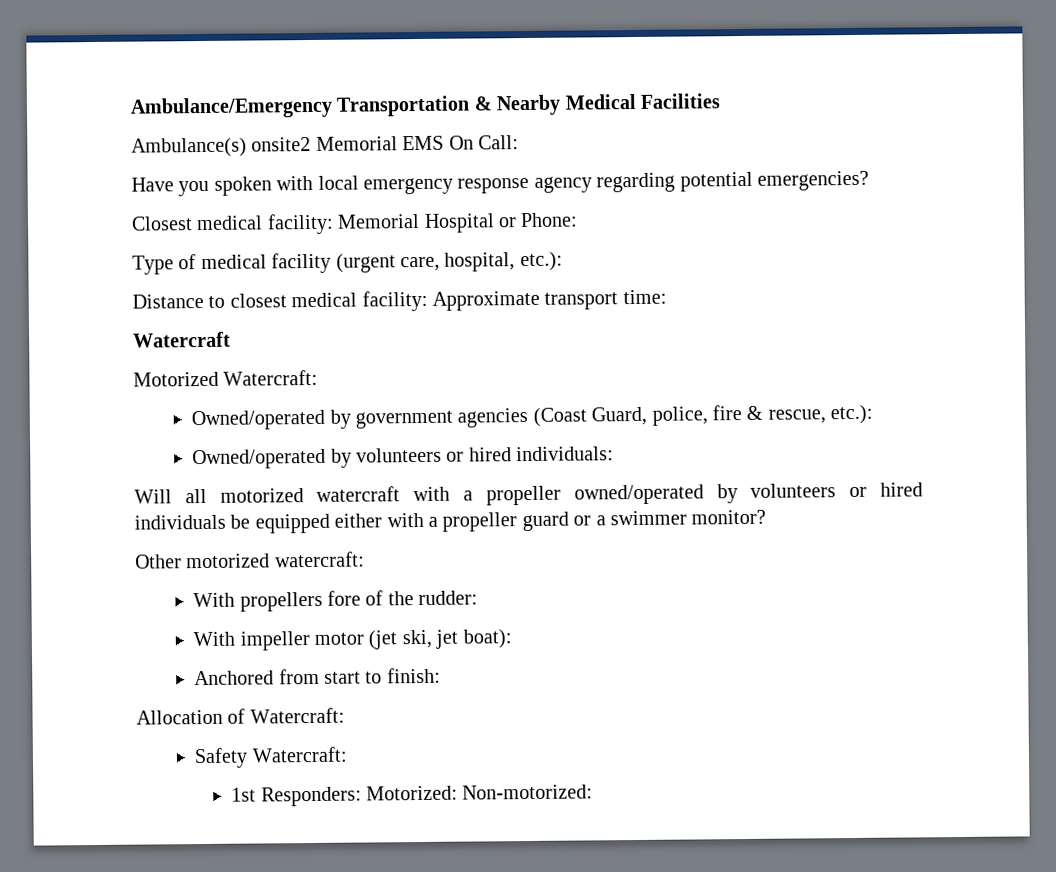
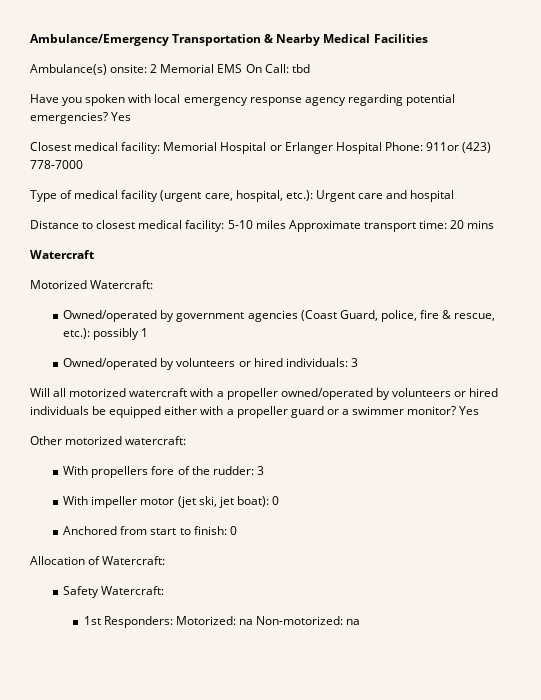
- Ambulance(s) onsite2 Memorial EMS On Call:
+ Ambulance(s) onsite: 2 Memorial EMS On Call: tbd
- Have you spoken with local emergency response agency regarding potential emergencies?
+ Have you spoken with local emergency response agency regarding potential emergencies? Yes
- Closest medical facility: Memorial Hospital or Phone:
+ Closest medical facility: Memorial Hospital or Erlanger Hospital Phone: 911or (423) 778-7000
- Type of medical facility (urgent care, hospital, etc.):
+ Type of medical facility (urgent care, hospital, etc.): Urgent care and hospital
- Distance to closest medical facility: Approximate transport time:
+ Distance to closest medical facility: 5-10 miles Approximate transport time: 20 mins
- Owned/operated by government agencies (Coast Guard, police, fire & rescue, etc.):
+ Owned/operated by government agencies (Coast Guard, police, fire & rescue, etc.): possibly 1
- Owned/operated by volunteers or hired individuals:
+ Owned/operated by volunteers or hired individuals: 3
- Will all motorized watercraft with a propeller owned/operated by volunteers or hired individuals be equipped either with a propeller guard or a swimmer monitor?
+ Will all motorized watercraft with a propeller owned/operated by volunteers or hired individuals be equipped either with a propeller guard or a swimmer monitor? Yes
- With propellers fore of the rudder:
+ With propellers fore of the rudder: 3
- With impeller motor (jet ski, jet boat):
+ With impeller motor (jet ski, jet boat): 0
- Anchored from start to finish:
+ Anchored from start to finish: 0
- 1st Responders: Motorized: Non-motorized:
+ 1st Responders: Motorized: na Non-motorized: na

